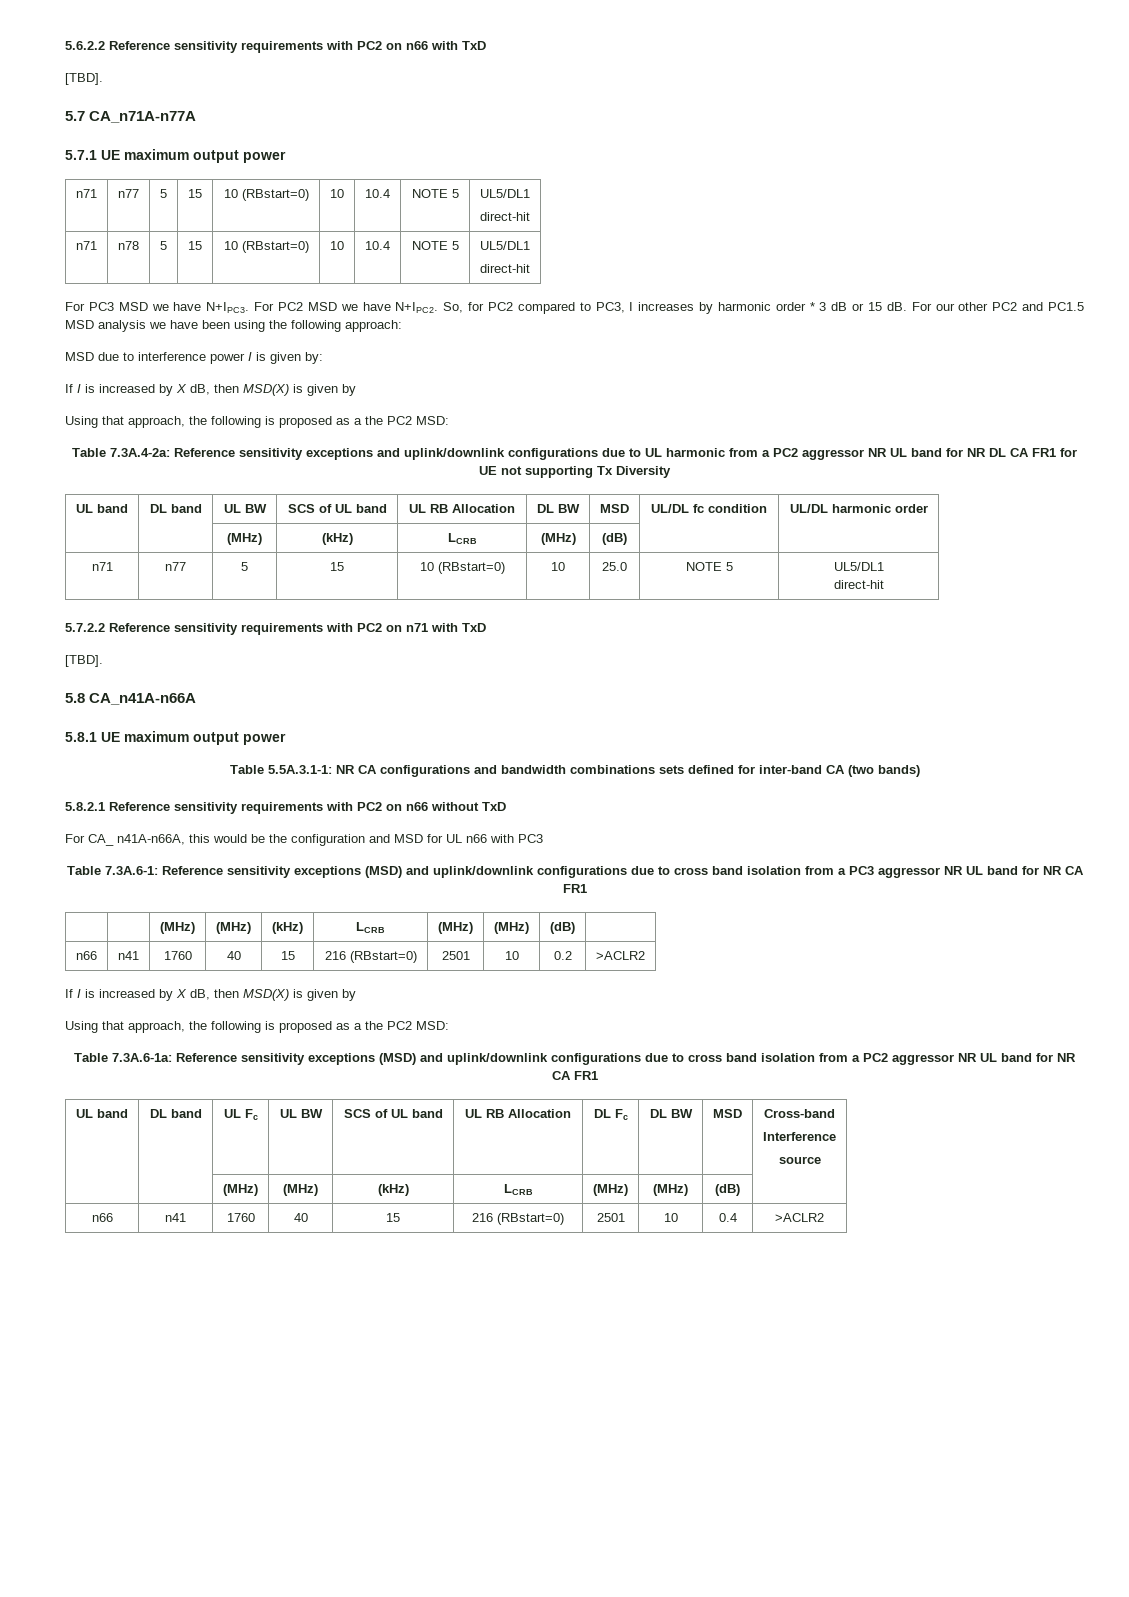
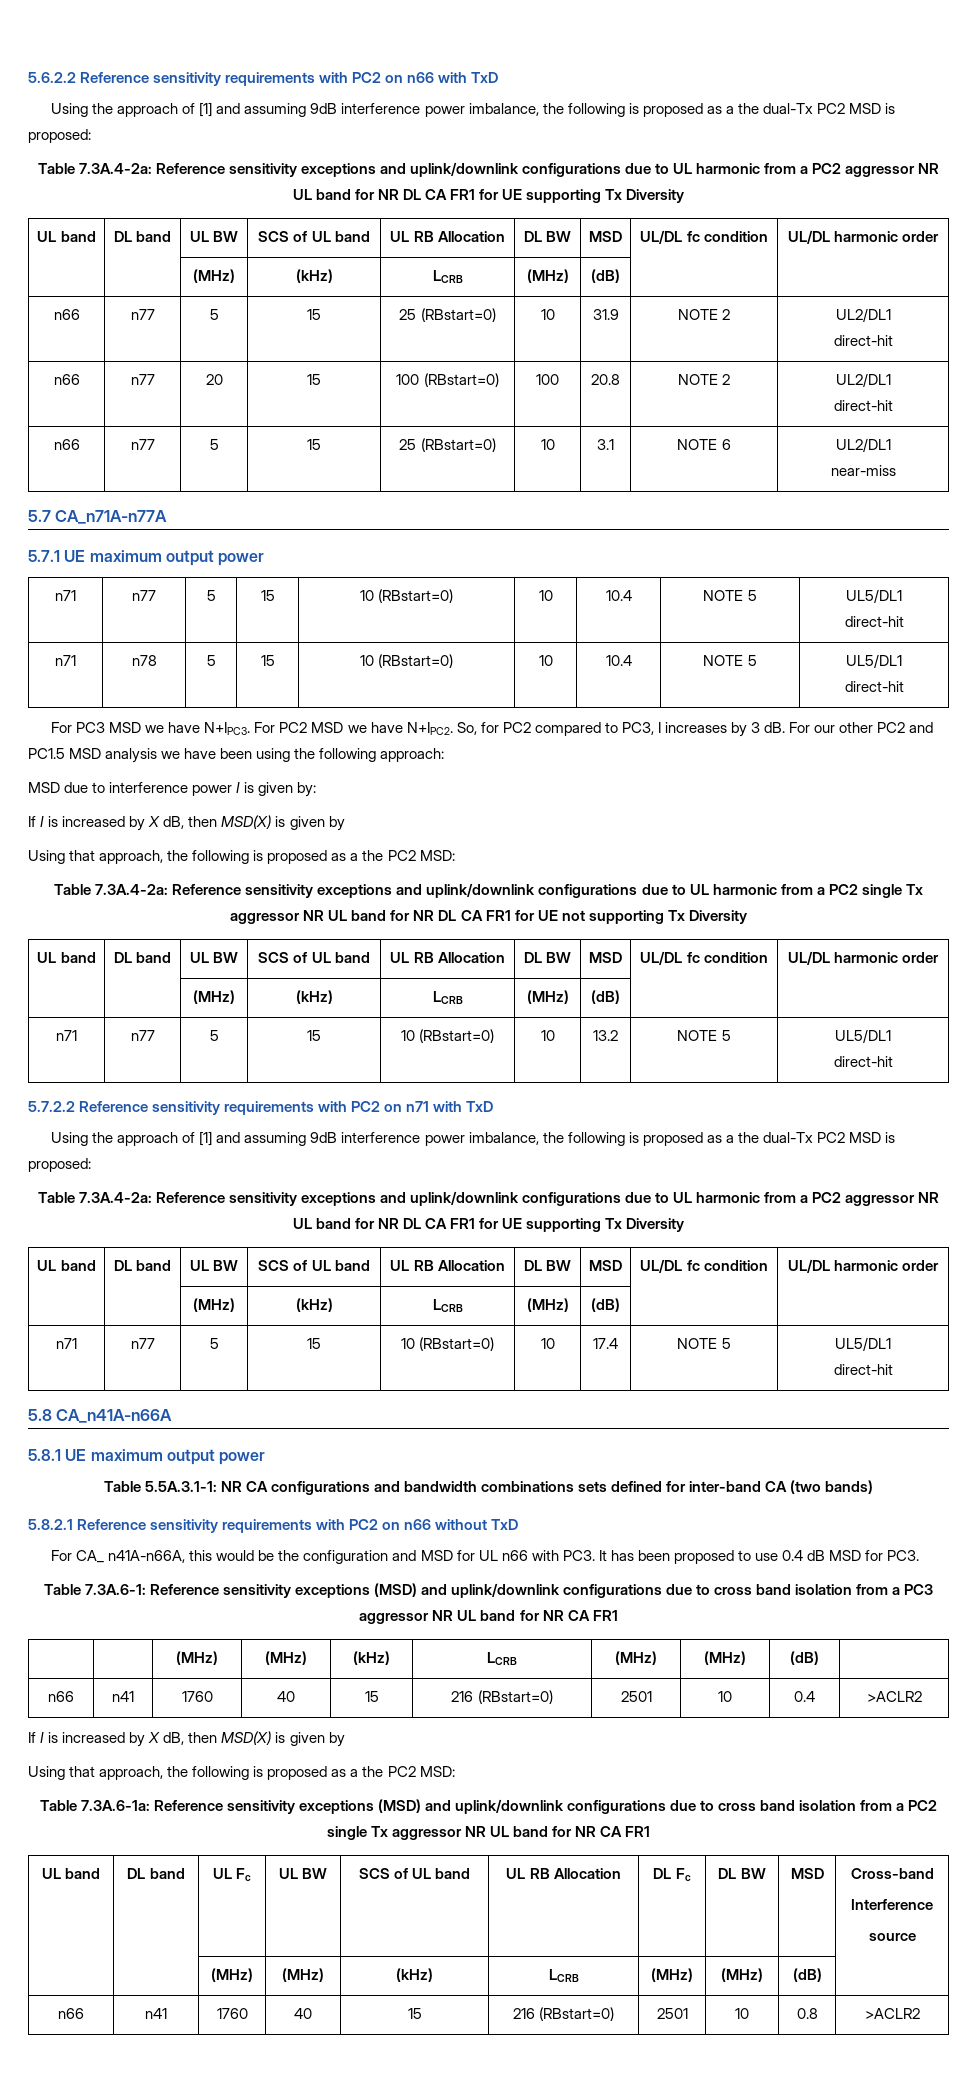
  5.6.2.2 Reference sensitivity requirements with PC2 on n66 with TxD
- [TBD].
+ Using the approach of [1] and assuming 9dB interference power imbalance, the following is proposed as a the dual-Tx PC2 MSD is proposed:
+ Table 7.3A.4-2a: Reference sensitivity exceptions and uplink/downlink configurations due to UL harmonic from a PC2 aggressor NR UL band for NR DL CA FR1 for UE supporting Tx Diversity
+ UL band | DL band | UL BW | SCS of UL band | UL RB Allocation | DL BW | MSD | UL/DL fc condition | UL/DL harmonic order
+ | | (MHz) | (kHz) | LCRB | (MHz) | (dB) | |
+ n66 | n77 | 5 | 15 | 25 (RBstart=0) | 10 | 31.9 | NOTE 2 | UL2/DL1
+ direct-hit
+ n66 | n77 | 20 | 15 | 100 (RBstart=0) | 100 | 20.8 | NOTE 2 | UL2/DL1
+ direct-hit
+ n66 | n77 | 5 | 15 | 25 (RBstart=0) | 10 | 3.1 | NOTE 6 | UL2/DL1
+ near-miss
- So, for PC2 compared to PC3, I increases by harmonic order * 3 dB or 15 dB.
+ So, for PC2 compared to PC3, I increases by 3 dB.
- Table 7.3A.4-2a: Reference sensitivity exceptions and uplink/downlink configurations due to UL harmonic from a PC2 aggressor NR UL band for NR DL CA FR1 for UE not supporting Tx Diversity
+ Table 7.3A.4-2a: Reference sensitivity exceptions and uplink/downlink configurations due to UL harmonic from a PC2 single Tx aggressor NR UL band for NR DL CA FR1 for UE not supporting Tx Diversity
- n71 | n77 | 5 | 15 | 10 (RBstart=0) | 10 | 25.0 | NOTE 5 | UL5/DL1
+ n71 | n77 | 5 | 15 | 10 (RBstart=0) | 10 | 13.2 | NOTE 5 | UL5/DL1
  5.7.2.2 Reference sensitivity requirements with PC2 on n71 with TxD
- [TBD].
+ Using the approach of [1] and assuming 9dB interference power imbalance, the following is proposed as a the dual-Tx PC2 MSD is proposed:
+ Table 7.3A.4-2a: Reference sensitivity exceptions and uplink/downlink configurations due to UL harmonic from a PC2 aggressor NR UL band for NR DL CA FR1 for UE supporting Tx Diversity
+ UL band | DL band | UL BW | SCS of UL band | UL RB Allocation | DL BW | MSD | UL/DL fc condition | UL/DL harmonic order
+ | | (MHz) | (kHz) | LCRB | (MHz) | (dB) | |
+ n71 | n77 | 5 | 15 | 10 (RBstart=0) | 10 | 17.4 | NOTE 5 | UL5/DL1
+ direct-hit
- For CA_ n41A-n66A, this would be the configuration and MSD for UL n66 with PC3
+ For CA_ n41A-n66A, this would be the configuration and MSD for UL n66 with PC3. It has been proposed to use 0.4 dB MSD for PC3.
- n66 | n41 | 1760 | 40 | 15 | 216 (RBstart=0) | 2501 | 10 | 0.2 | >ACLR2
+ n66 | n41 | 1760 | 40 | 15 | 216 (RBstart=0) | 2501 | 10 | 0.4 | >ACLR2
- Table 7.3A.6-1a: Reference sensitivity exceptions (MSD) and uplink/downlink configurations due to cross band isolation from a PC2 aggressor NR UL band for NR CA FR1
+ Table 7.3A.6-1a: Reference sensitivity exceptions (MSD) and uplink/downlink configurations due to cross band isolation from a PC2 single Tx aggressor NR UL band for NR CA FR1
- n66 | n41 | 1760 | 40 | 15 | 216 (RBstart=0) | 2501 | 10 | 0.4 | >ACLR2
+ n66 | n41 | 1760 | 40 | 15 | 216 (RBstart=0) | 2501 | 10 | 0.8 | >ACLR2

